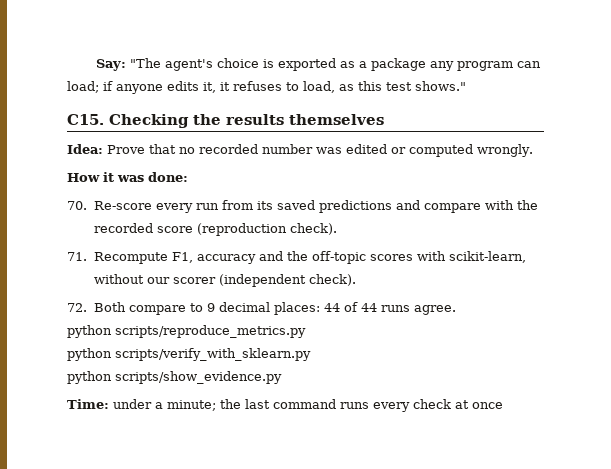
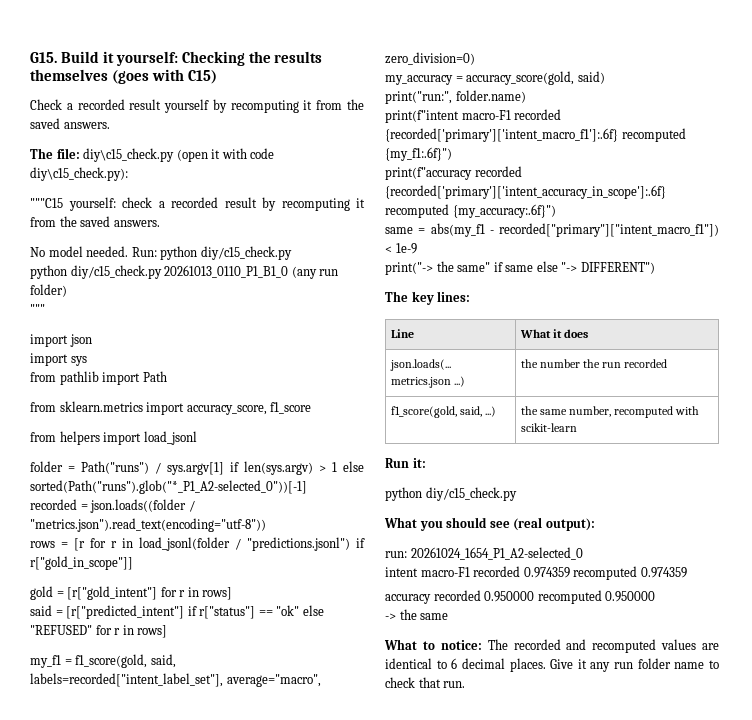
- Say: "The agent's choice is exported as a package any program can load; if anyone edits it, it refuses to load, as this test shows."
- C15. Checking the results themselves
- Idea: Prove that no recorded number was edited or computed wrongly.
- How it was done:
- 70. Re-score every run from its saved predictions and compare with the recorded score (reproduction check).
- 71. Recompute F1, accuracy and the off-topic scores with scikit-learn, without our scorer (independent check).
- 72. Both compare to 9 decimal places: 44 of 44 runs agree.
- python scripts/reproduce_metrics.py
- python scripts/verify_with_sklearn.py
- python scripts/show_evidence.py
- Time: under a minute; the last command runs every check at once
+ G15. Build it yourself: Checking the results themselves (goes with C15)
+ Check a recorded result yourself by recomputing it from the saved answers.
+ The file: diy\c15_check.py (open it with code diy\c15_check.py):
+ """C15 yourself: check a recorded result by recomputing it from the saved answers.
+ No model needed. Run: python diy/c15_check.py
+ python diy/c15_check.py 20261013_0110_P1_B1_0 (any run folder)
+ """
+ import json
+ import sys
+ from pathlib import Path
+ from sklearn.metrics import accuracy_score, f1_score
+ from helpers import load_jsonl
+ folder = Path("runs") / sys.argv[1] if len(sys.argv) > 1 else sorted(Path("runs").glob("*_P1_A2-selected_0"))[-1]
+ recorded = json.loads((folder / "metrics.json").read_text(encoding="utf-8"))
+ rows = [r for r in load_jsonl(folder / "predictions.jsonl") if r["gold_in_scope"]]
+ gold = [r["gold_intent"] for r in rows]
+ said = [r["predicted_intent"] if r["status"] == "ok" else "REFUSED" for r in rows]
+ my_f1 = f1_score(gold, said, labels=recorded["intent_label_set"], average="macro", zero_division=0)
+ my_accuracy = accuracy_score(gold, said)
+ print("run:", folder.name)
+ print(f"intent macro-F1 recorded {recorded['primary']['intent_macro_f1']:.6f} recomputed {my_f1:.6f}")
+ print(f"accuracy recorded {recorded['primary']['intent_accuracy_in_scope']:.6f} recomputed {my_accuracy:.6f}")
+ same = abs(my_f1 - recorded["primary"]["intent_macro_f1"]) < 1e-9
+ print("-> the same" if same else "-> DIFFERENT")
+ The key lines:
+ Line | What it does
+ json.loads(... metrics.json ...) | the number the run recorded
+ f1_score(gold, said, ...) | the same number, recomputed with scikit-learn
+ Run it:
+ python diy/c15_check.py
+ What you should see (real output):
+ run: 20261024_1654_P1_A2-selected_0
+ intent macro-F1 recorded 0.974359 recomputed 0.974359
+ accuracy recorded 0.950000 recomputed 0.950000
+ -> the same
+ What to notice: The recorded and recomputed values are identical to 6 decimal places. Give it any run folder name to check that run.

